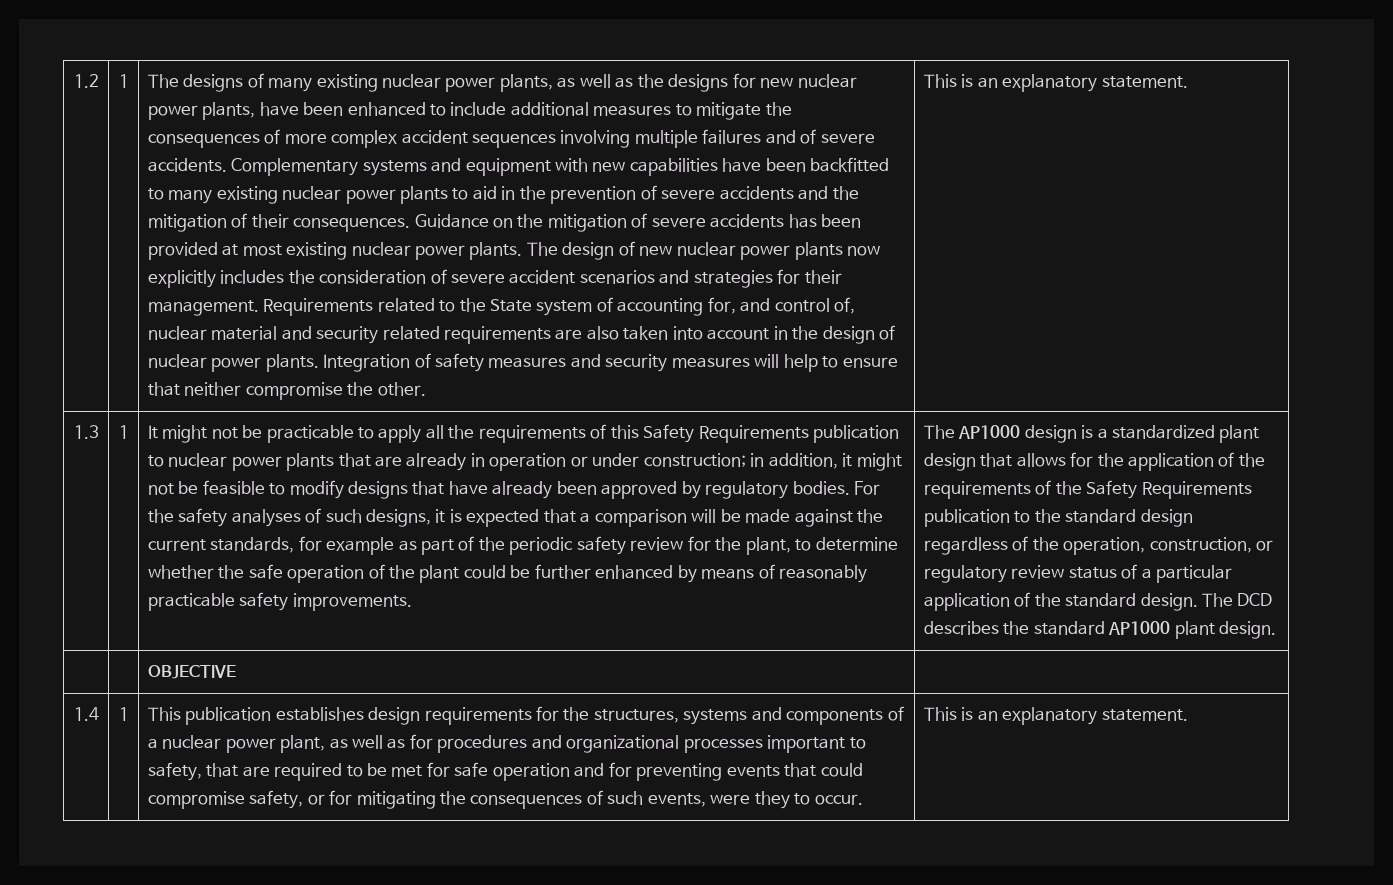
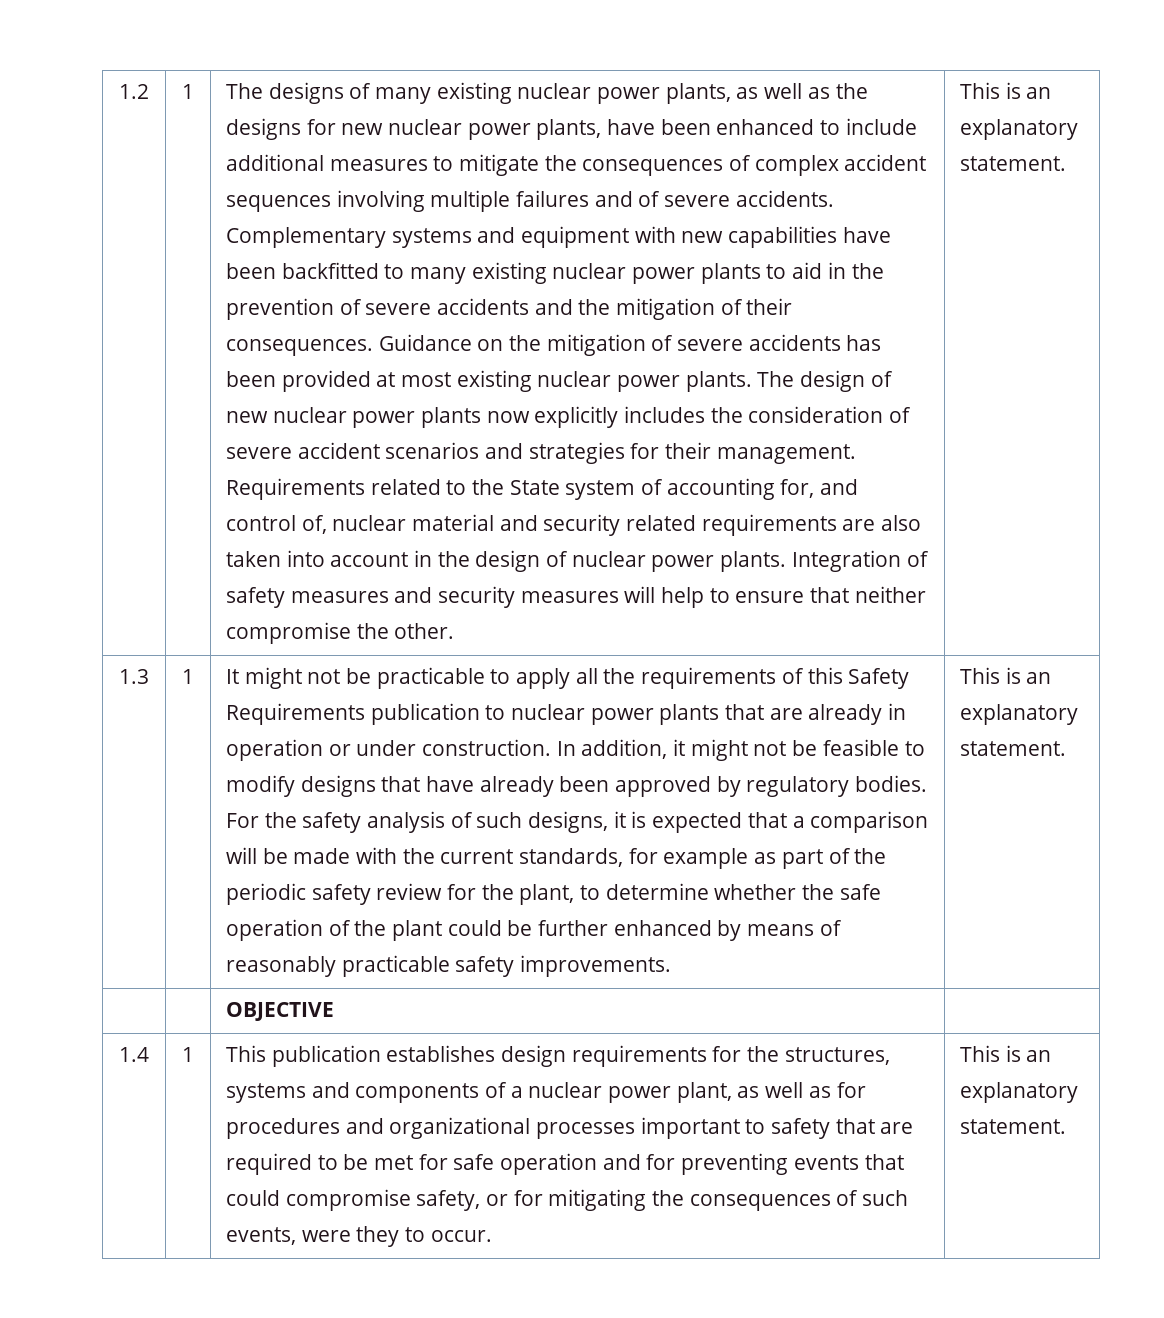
- The designs of many existing nuclear power plants, as well as the designs for new nuclear power plants, have been enhanced to include additional measures to mitigate the consequences of more complex accident sequences involving multiple failures and of severe accidents.
+ The designs of many existing nuclear power plants, as well as the designs for new nuclear power plants, have been enhanced to include additional measures to mitigate the consequences of complex accident sequences involving multiple failures and of severe accidents.
- It might not be practicable to apply all the requirements of this Safety Requirements publication to nuclear power plants that are already in operation or under construction; in addition, it might not be feasible to modify designs that have already been approved by regulatory bodies.
+ It might not be practicable to apply all the requirements of this Safety Requirements publication to nuclear power plants that are already in operation or under construction. In addition, it might not be feasible to modify designs that have already been approved by regulatory bodies.
- For the safety analyses of such designs, it is expected that a comparison will be made against the current standards, for example as part of the periodic safety review for the plant, to determine whether the safe operation of the plant could be further enhanced by means of reasonably practicable safety improvements. | The AP1000 design is a standardized plant design that allows for the application of the requirements of the Safety Requirements publication to the standard design regardless of the operation, construction, or regulatory review status of a particular application of the standard design. The DCD describes the standard AP1000 plant design.
+ For the safety analysis of such designs, it is expected that a comparison will be made with the current standards, for example as part of the periodic safety review for the plant, to determine whether the safe operation of the plant could be further enhanced by means of reasonably practicable safety improvements. | This is an explanatory statement.
- This publication establishes design requirements for the structures, systems and components of a nuclear power plant, as well as for procedures and organizational processes important to safety, that are required to be met for safe operation and for preventing events that could compromise safety, or for mitigating the consequences of such events, were they to occur.
+ This publication establishes design requirements for the structures, systems and components of a nuclear power plant, as well as for procedures and organizational processes important to safety that are required to be met for safe operation and for preventing events that could compromise safety, or for mitigating the consequences of such events, were they to occur.

